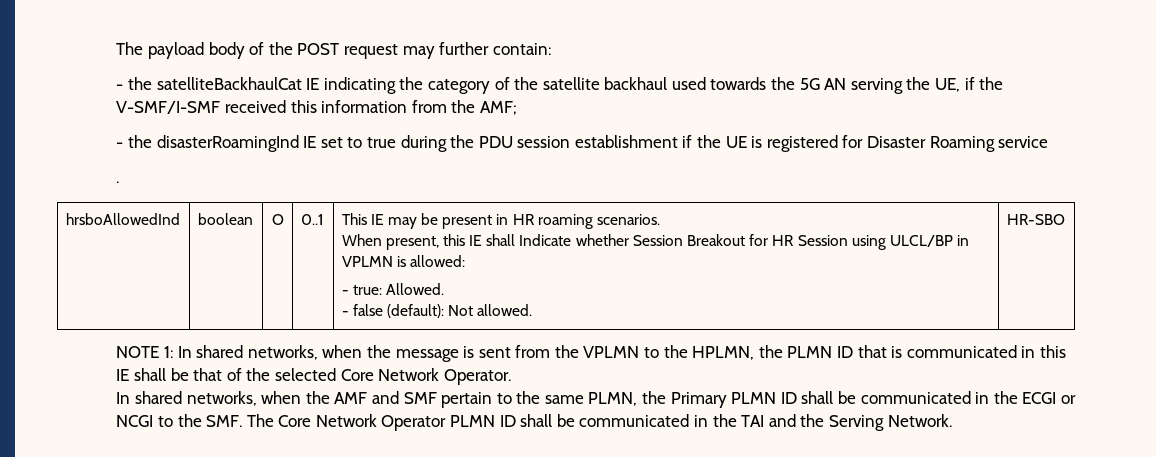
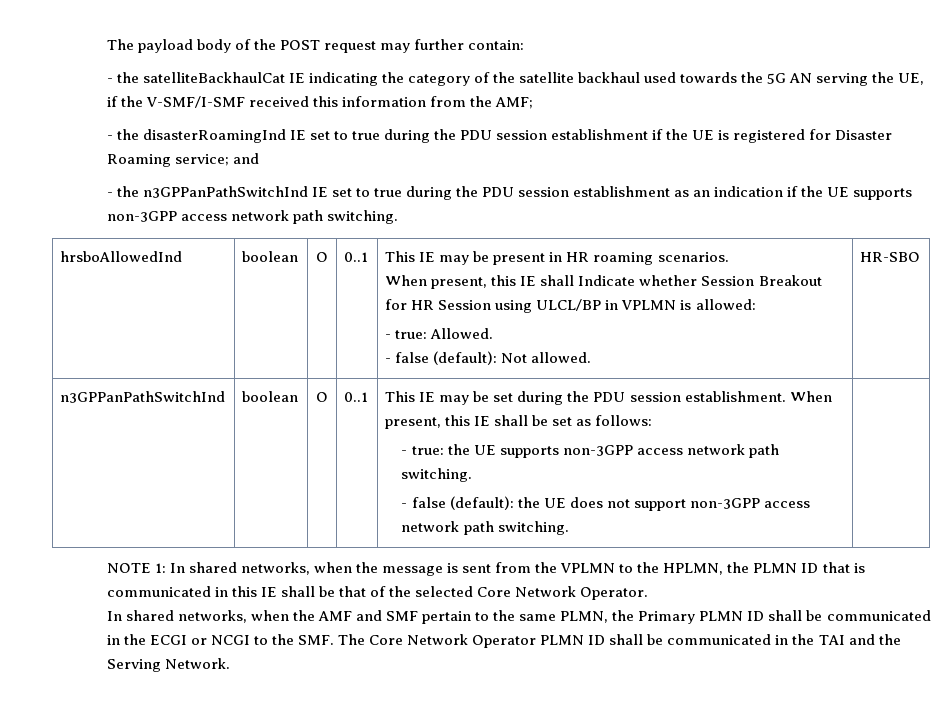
- - the disasterRoamingInd IE set to true during the PDU session establishment if the UE is registered for Disaster Roaming service
- .
+ - the disasterRoamingInd IE set to true during the PDU session establishment if the UE is registered for Disaster Roaming service; and
+ - the n3GPPanPathSwitchInd IE set to true during the PDU session establishment as an indication if the UE supports non-3GPP access network path switching.
+ n3GPPanPathSwitchInd | boolean | O | 0..1 | This IE may be set during the PDU session establishment. When present, this IE shall be set as follows:
+ - true: the UE supports non-3GPP access network path switching.
+ - false (default): the UE does not support non-3GPP access network path switching.

